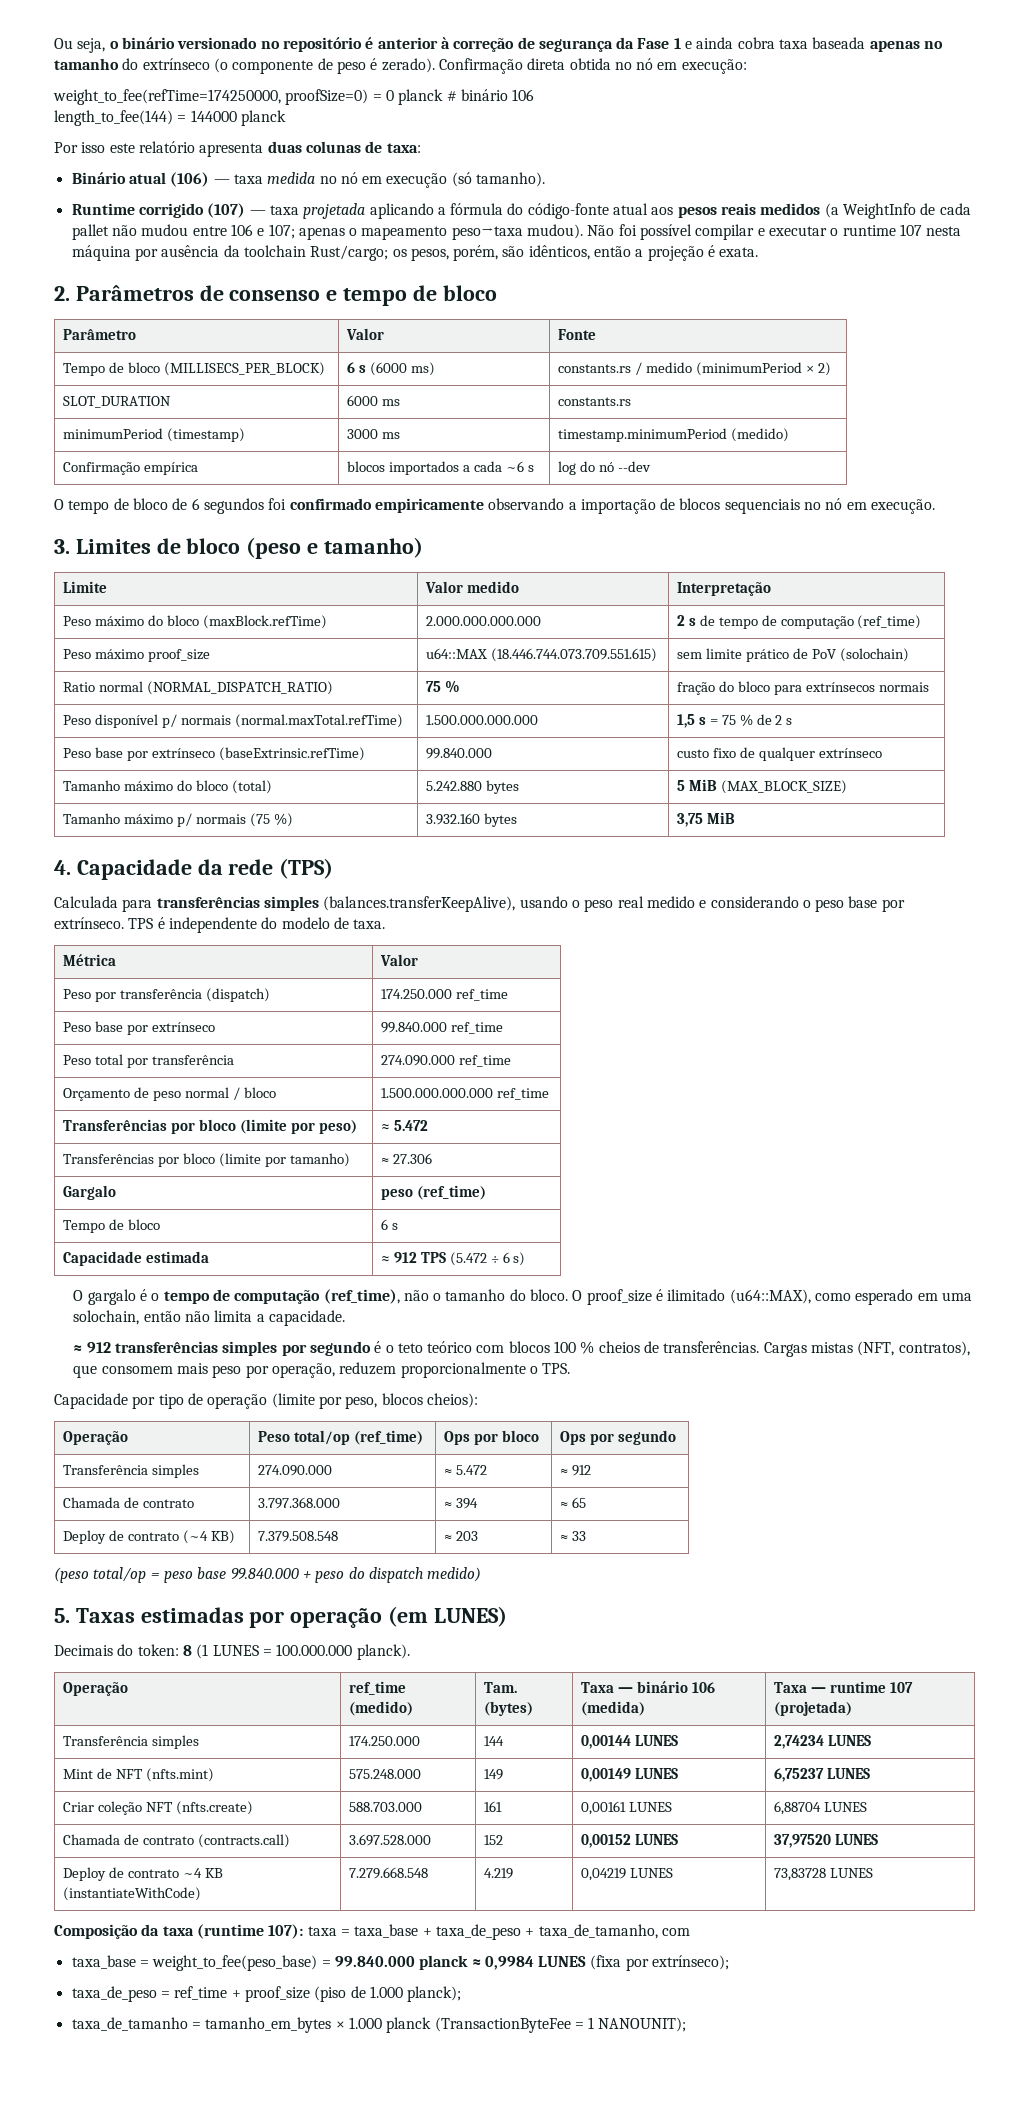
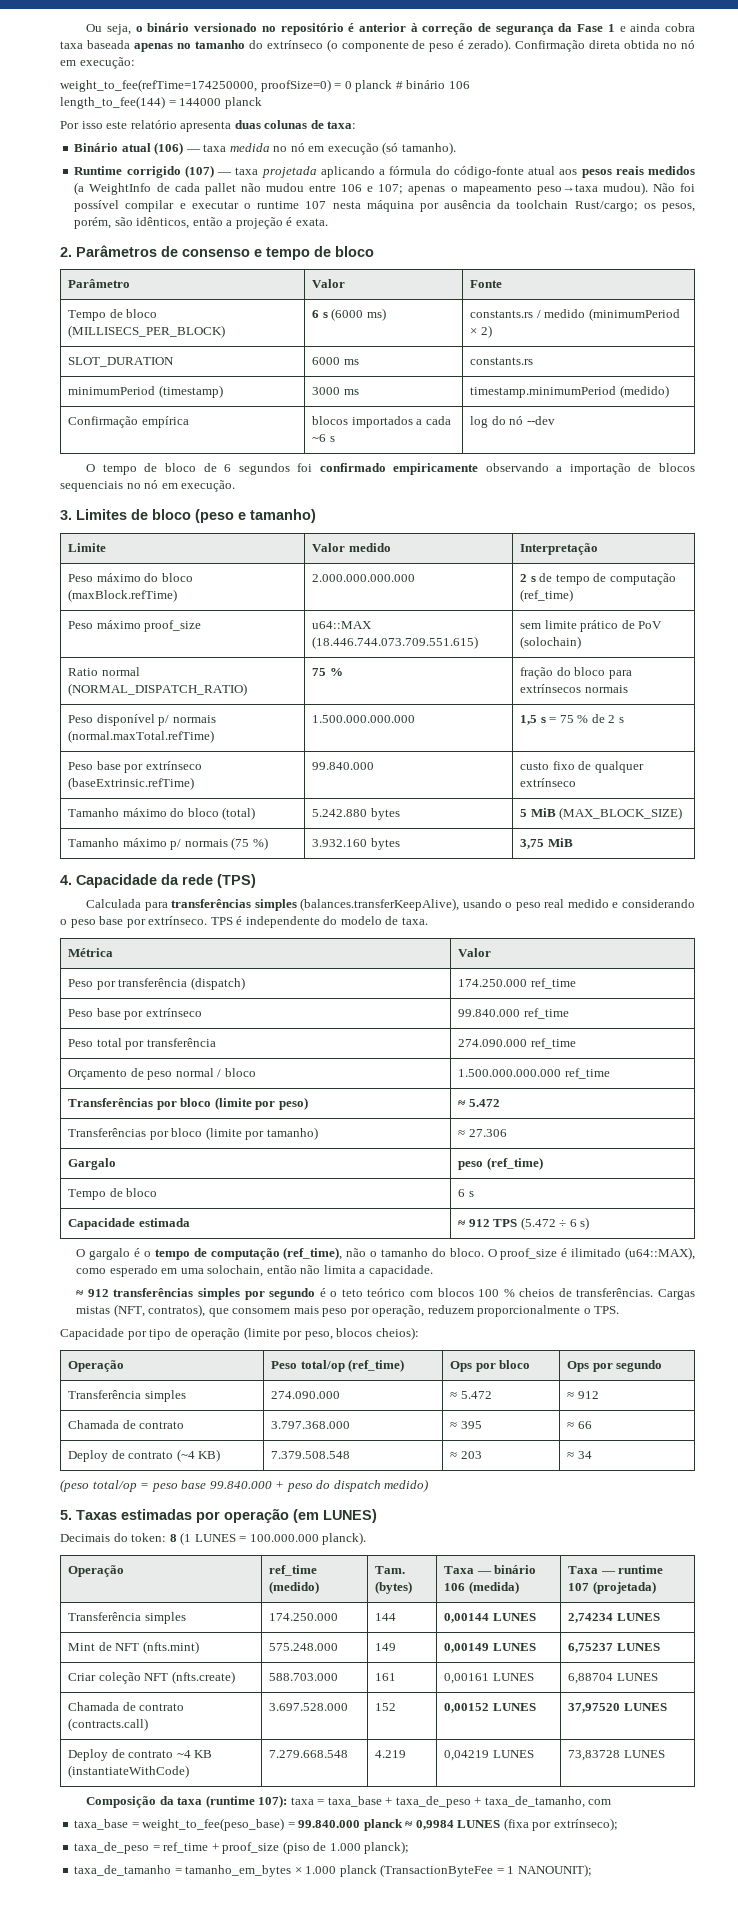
- Chamada de contrato | 3.797.368.000 | ≈ 394 | ≈ 65
+ Chamada de contrato | 3.797.368.000 | ≈ 395 | ≈ 66
- Deploy de contrato (~4 KB) | 7.379.508.548 | ≈ 203 | ≈ 33
+ Deploy de contrato (~4 KB) | 7.379.508.548 | ≈ 203 | ≈ 34

